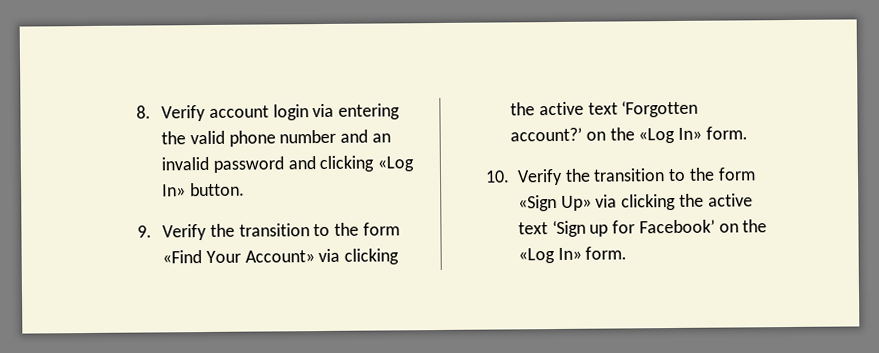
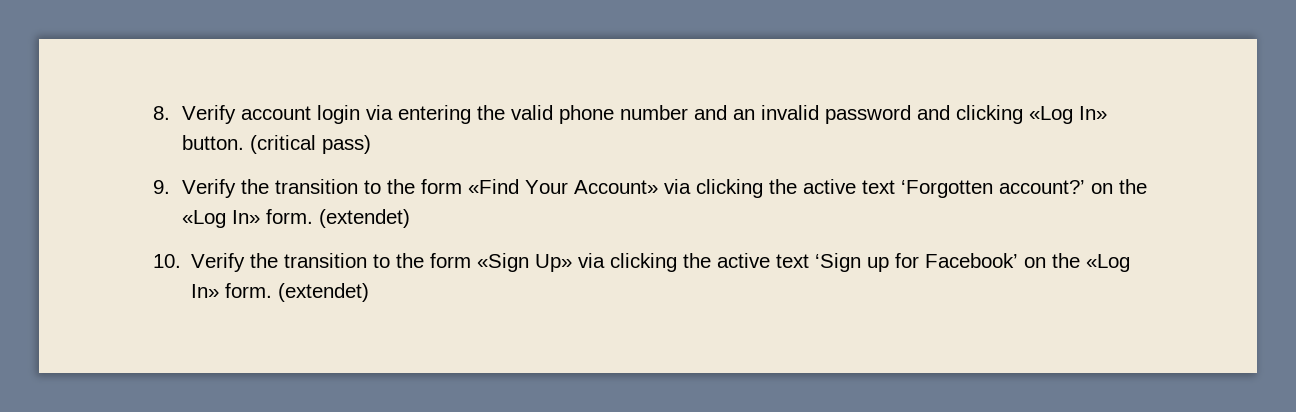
+ (critical pass)
- 9. Verify the transition to the form «Find Your Account» via clicking the active text ‘Forgotten account?’ on the «Log In» form.
+ 9. Verify the transition to the form «Find Your Account» via clicking the active text ‘Forgotten account?’ on the «Log In» form. (extendet)
- 10. Verify the transition to the form «Sign Up» via clicking the active text ‘Sign up for Facebook’ on the «Log In» form.
+ 10. Verify the transition to the form «Sign Up» via clicking the active text ‘Sign up for Facebook’ on the «Log In» form. (extendet)

